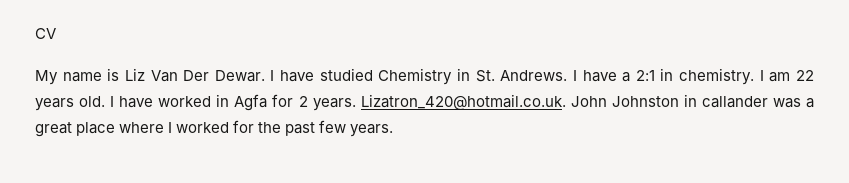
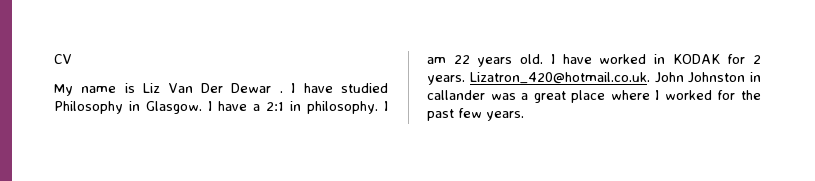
- My name is Liz Van Der Dewar.
+ My name is Liz Van Der Dewar .
- I have studied Chemistry in St. Andrews.
+ I have studied Philosophy in Glasgow.
- I have a 2:1 in chemistry.
+ I have a 2:1 in philosophy.
- I have worked in Agfa for 2 years.
+ I have worked in KODAK for 2 years.

